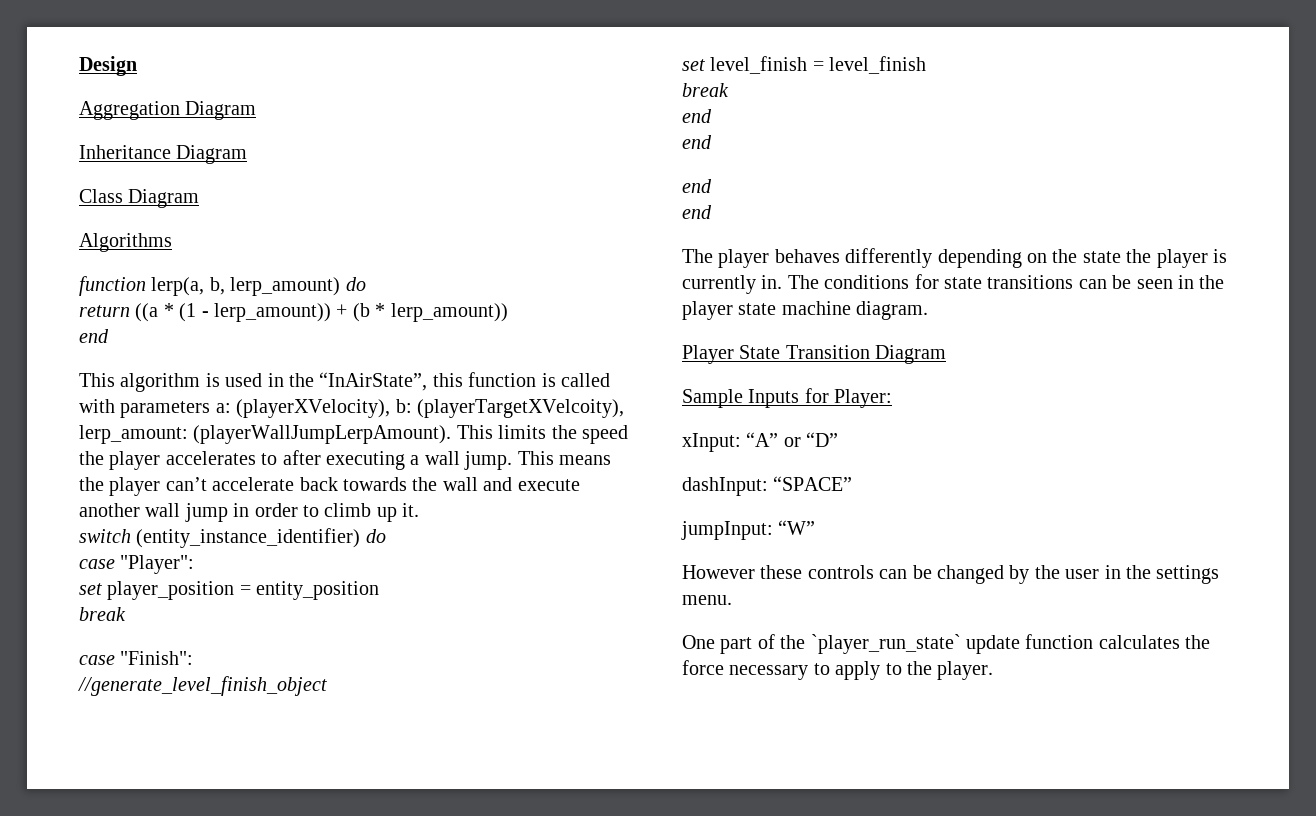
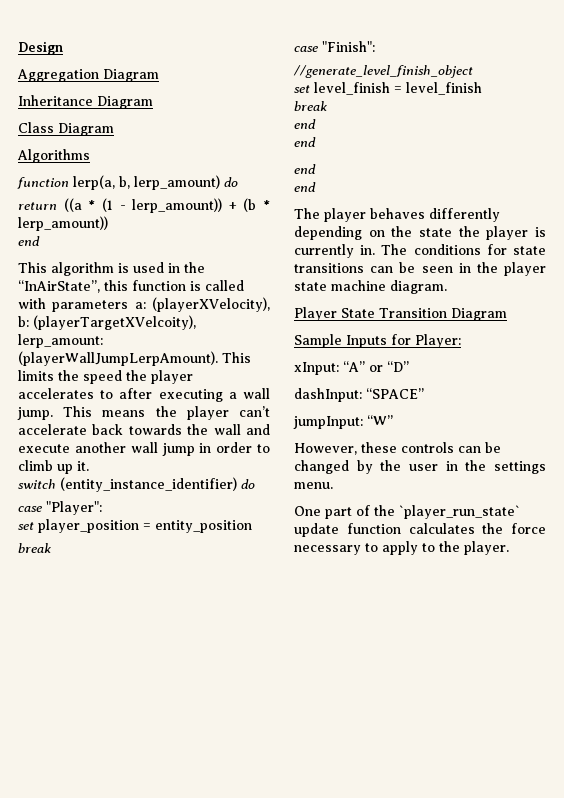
- However these controls can be changed by the user in the settings menu.
+ However, these controls can be changed by the user in the settings menu.

